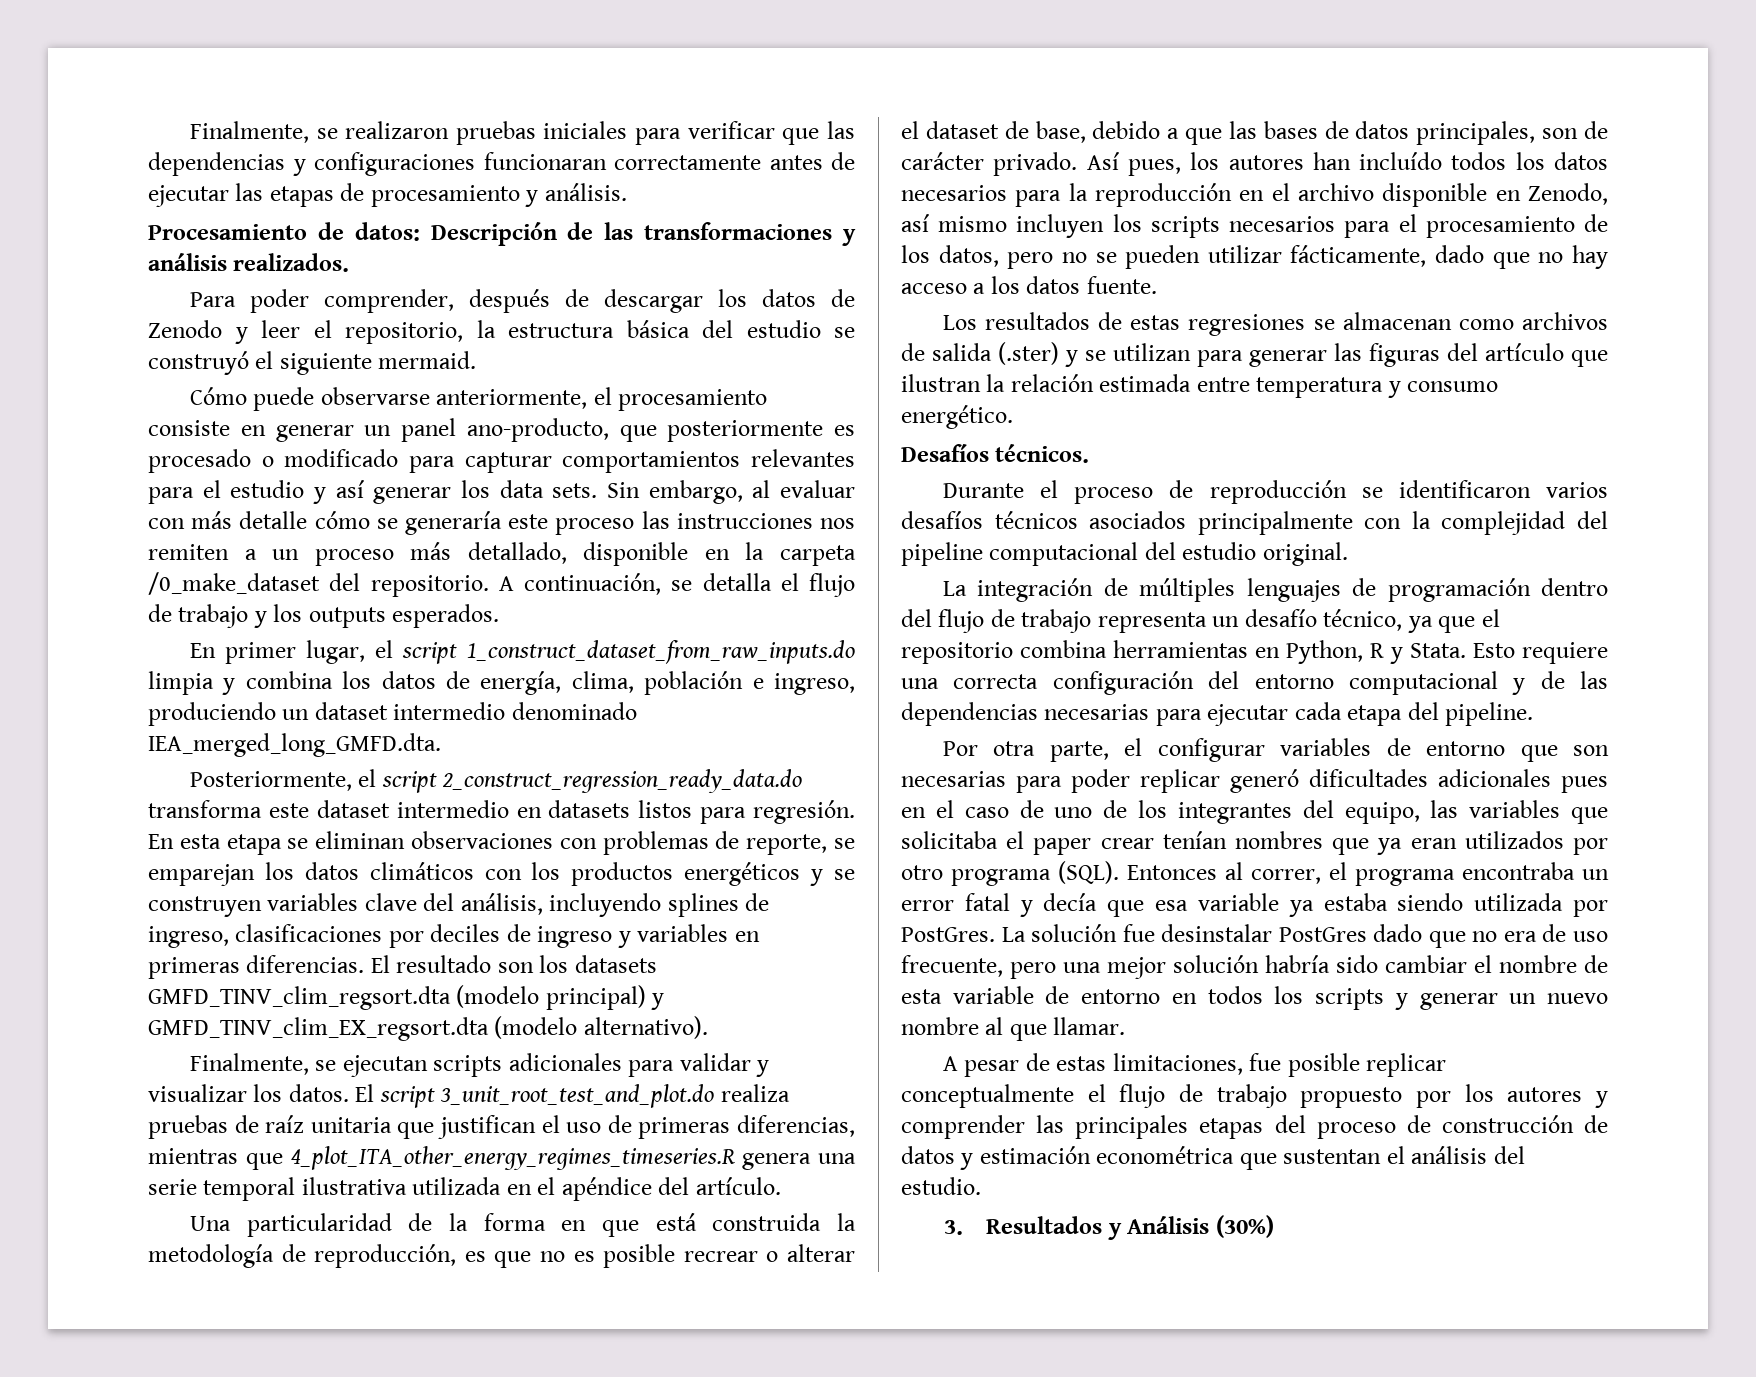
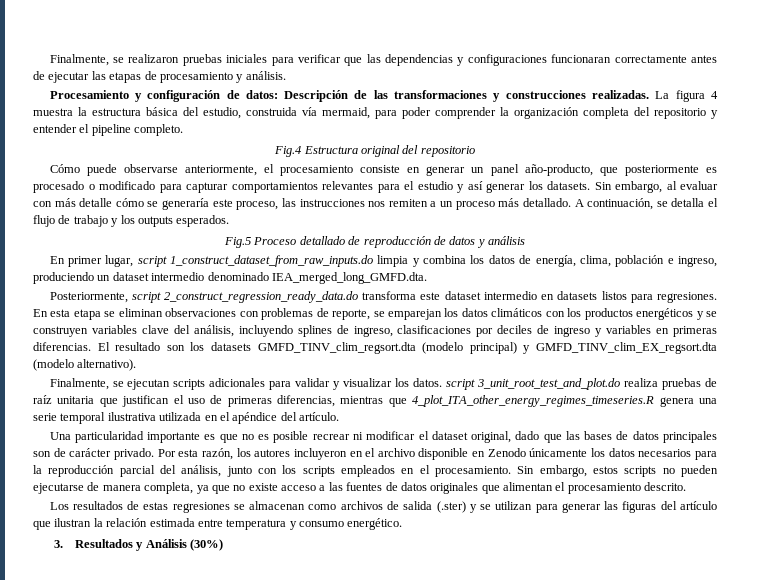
- Procesamiento de datos: Descripción de las transformaciones y análisis realizados.
- Para poder comprender, después de descargar los datos de Zenodo y leer el repositorio, la estructura básica del estudio se construyó el siguiente mermaid.
+ Procesamiento y configuración de datos: Descripción de las transformaciones y construcciones realizadas. La figura 4 muestra la estructura básica del estudio, construida vía mermaid, para poder comprender la organización completa del repositorio y entender el pipeline completo.
+ Fig.4 Estructura original del repositorio
- Cómo puede observarse anteriormente, el procesamiento consiste en generar un panel ano-producto, que posteriormente es procesado o modificado para capturar comportamientos relevantes para el estudio y así generar los data sets.
+ Cómo puede observarse anteriormente, el procesamiento consiste en generar un panel año-producto, que posteriormente es procesado o modificado para capturar comportamientos relevantes para el estudio y así generar los datasets.
- Sin embargo, al evaluar con más detalle cómo se generaría este proceso las instrucciones nos remiten a un proceso más detallado, disponible en la carpeta /0_make_dataset del repositorio.
+ Sin embargo, al evaluar con más detalle cómo se generaría este proceso, las instrucciones nos remiten a un proceso más detallado.
+ Fig.5 Proceso detallado de reproducción de datos y análisis
- En primer lugar, el script 1_construct_dataset_from_raw_inputs.do limpia y combina los datos de energía, clima, población e ingreso, produciendo un dataset intermedio denominado IEA_merged_long_GMFD.dta.
+ En primer lugar, script 1_construct_dataset_from_raw_inputs.do limpia y combina los datos de energía, clima, población e ingreso, produciendo un dataset intermedio denominado IEA_merged_long_GMFD.dta.
- Posteriormente, el script 2_construct_regression_ready_data.do transforma este dataset intermedio en datasets listos para regresión.
+ Posteriormente, script 2_construct_regression_ready_data.do transforma este dataset intermedio en datasets listos para regresiones.
- Finalmente, se ejecutan scripts adicionales para validar y visualizar los datos. El script 3_unit_root_test_and_plot.do realiza pruebas de raíz unitaria que justifican el uso de primeras diferencias, mientras que 4_plot_ITA_other_energy_regimes_timeseries.R genera una serie temporal ilustrativa utilizada en el apéndice del artículo.
+ Finalmente, se ejecutan scripts adicionales para validar y visualizar los datos. script 3_unit_root_test_and_plot.do realiza pruebas de raíz unitaria que justifican el uso de primeras diferencias, mientras que 4_plot_ITA_other_energy_regimes_timeseries.R genera una serie temporal ilustrativa utilizada en el apéndice del artículo.
- Una particularidad de la forma en que está construida la metodología de reproducción, es que no es posible recrear o alterar el dataset de base, debido a que las bases de datos principales, son de carácter privado.
+ Una particularidad importante es que no es posible recrear ni modificar el dataset original, dado que las bases de datos principales son de carácter privado.
- Así pues, los autores han incluído todos los datos necesarios para la reproducción en el archivo disponible en Zenodo, así mismo incluyen los scripts necesarios para el procesamiento de los datos, pero no se pueden utilizar fácticamente, dado que no hay acceso a los datos fuente.
+ Por esta razón, los autores incluyeron en el archivo disponible en Zenodo únicamente los datos necesarios para la reproducción parcial del análisis, junto con los scripts empleados en el procesamiento. Sin embargo, estos scripts no pueden ejecutarse de manera completa, ya que no existe acceso a las fuentes de datos originales que alimentan el procesamiento descrito.
- Desafíos técnicos.
- Durante el proceso de reproducción se identificaron varios desafíos técnicos asociados principalmente con la complejidad del pipeline computacional del estudio original.
- La integración de múltiples lenguajes de programación dentro del flujo de trabajo representa un desafío técnico, ya que el repositorio combina herramientas en Python, R y Stata. Esto requiere una correcta configuración del entorno computacional y de las dependencias necesarias para ejecutar cada etapa del pipeline.
- Por otra parte, el configurar variables de entorno que son necesarias para poder replicar generó dificultades adicionales pues en el caso de uno de los integrantes del equipo, las variables que solicitaba el paper crear tenían nombres que ya eran utilizados por otro programa (SQL). Entonces al correr, el programa encontraba un error fatal y decía que esa variable ya estaba siendo utilizada por PostGres. La solución fue desinstalar PostGres dado que no era de uso frecuente, pero una mejor solución habría sido cambiar el nombre de esta variable de entorno en todos los scripts y generar un nuevo nombre al que llamar.
- A pesar de estas limitaciones, fue posible replicar conceptualmente el flujo de trabajo propuesto por los autores y comprender las principales etapas del proceso de construcción de datos y estimación econométrica que sustentan el análisis del estudio.

